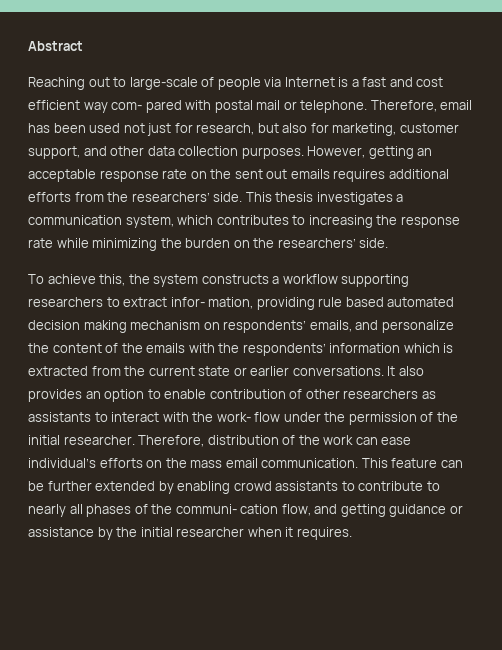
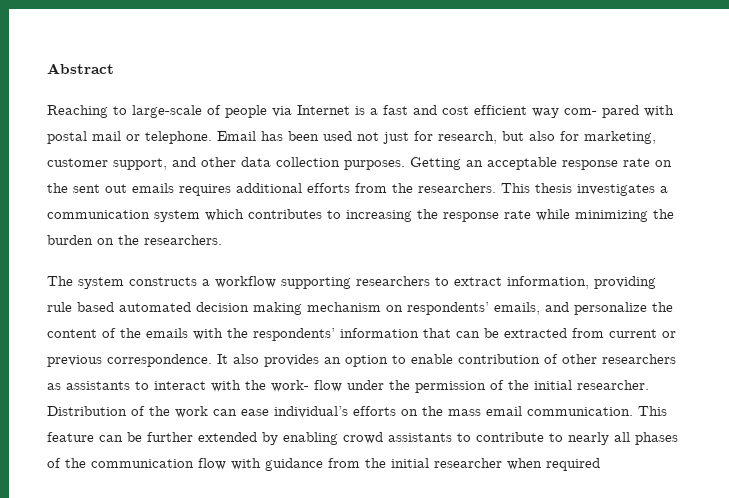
- Reaching out to large-scale of people via Internet is a fast and cost efficient way com- pared with postal mail or telephone.
+ Reaching to large-scale of people via Internet is a fast and cost efficient way com- pared with postal mail or telephone.
- Therefore, email has been used not just for research, but also for marketing, customer support, and other data collection purposes.
+ Email has been used not just for research, but also for marketing, customer support, and other data collection purposes.
- However, getting an acceptable response rate on the sent out emails requires additional efforts from the researchers’ side.
+ Getting an acceptable response rate on the sent out emails requires additional efforts from the researchers.
- This thesis investigates a communication system, which contributes to increasing the response rate while minimizing the burden on the researchers’ side.
- To achieve this, the system constructs a workflow supporting researchers to extract infor- mation, providing rule based automated decision making mechanism on respondents’ emails, and personalize the content of the emails with the respondents’ information which is extracted from the current state or earlier conversations.
+ This thesis investigates a communication system which contributes to increasing the response rate while minimizing the burden on the researchers.
+ The system constructs a workflow supporting researchers to extract information, providing rule based automated decision making mechanism on respondents’ emails, and personalize the content of the emails with the respondents’ information that can be extracted from current or previous correspondence.
- Therefore, distribution of the work can ease individual’s efforts on the mass email communication.
+ Distribution of the work can ease individual’s efforts on the mass email communication.
- This feature can be further extended by enabling crowd assistants to contribute to nearly all phases of the communi- cation flow, and getting guidance or assistance by the initial researcher when it requires.
+ This feature can be further extended by enabling crowd assistants to contribute to nearly all phases of the communication flow with guidance from the initial researcher when required

